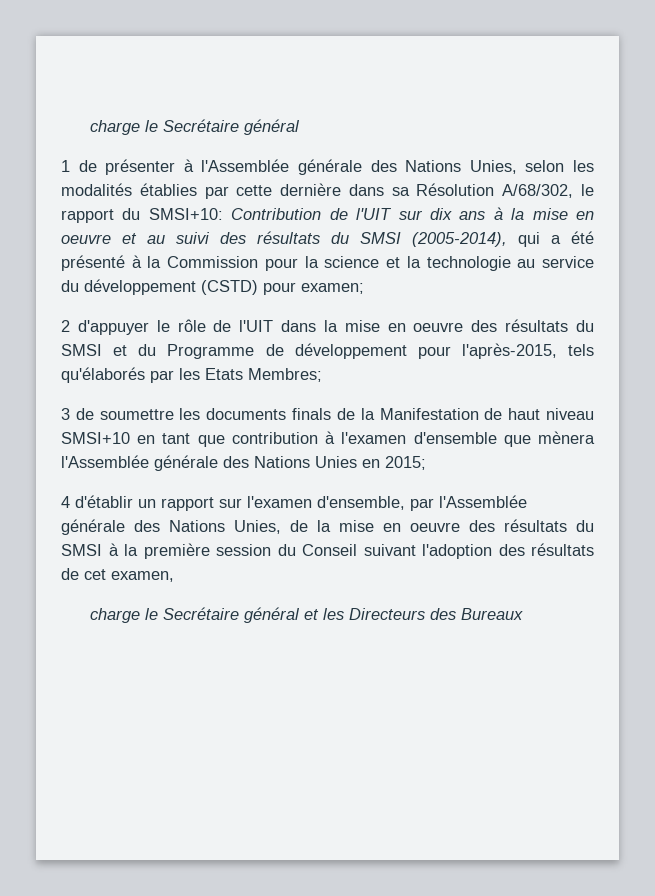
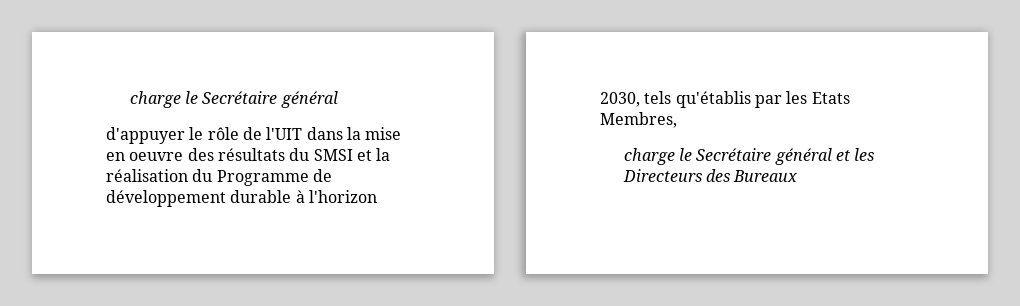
- 1 de présenter à l'Assemblée générale des Nations Unies, selon les modalités établies par cette dernière dans sa Résolution A/68/302, le rapport du SMSI+10: Contribution de l'UIT sur dix ans à la mise en oeuvre et au suivi des résultats du SMSI (2005-2014), qui a été présenté à la Commission pour la science et la technologie au service du développement (CSTD) pour examen;
- 2 d'appuyer le rôle de l'UIT dans la mise en oeuvre des résultats du SMSI et du Programme de développement pour l'après-2015, tels qu'élaborés par les Etats Membres;
- 3 de soumettre les documents finals de la Manifestation de haut niveau SMSI+10 en tant que contribution à l'examen d'ensemble que mènera l'Assemblée générale des Nations Unies en 2015;
- 4 d'établir un rapport sur l'examen d'ensemble, par l'Assemblée générale des Nations Unies, de la mise en oeuvre des résultats du SMSI à la première session du Conseil suivant l'adoption des résultats de cet examen,
+ d'appuyer le rôle de l'UIT dans la mise en oeuvre des résultats du SMSI et la réalisation du Programme de développement durable à l'horizon 2030, tels qu'établis par les Etats Membres,

